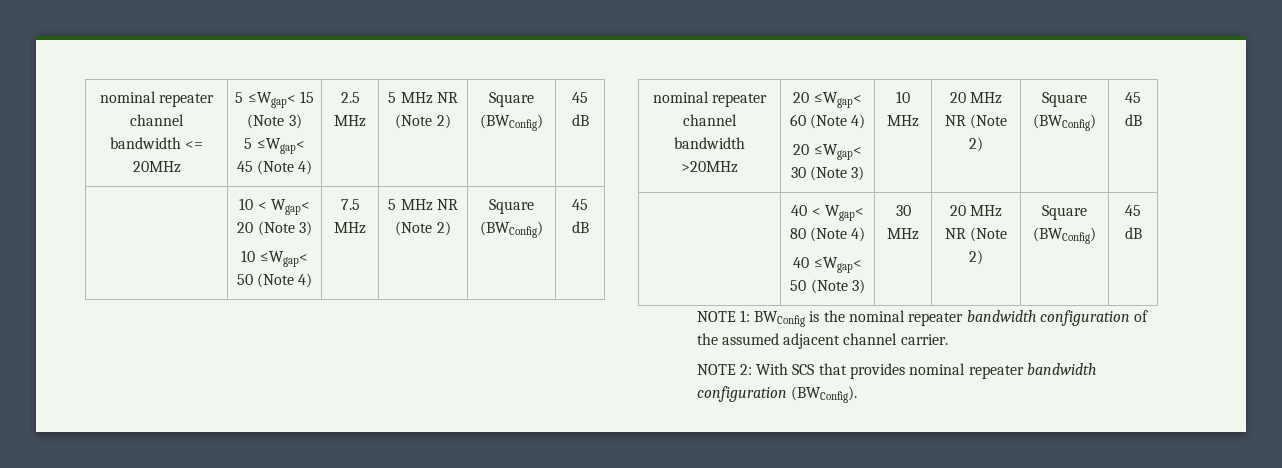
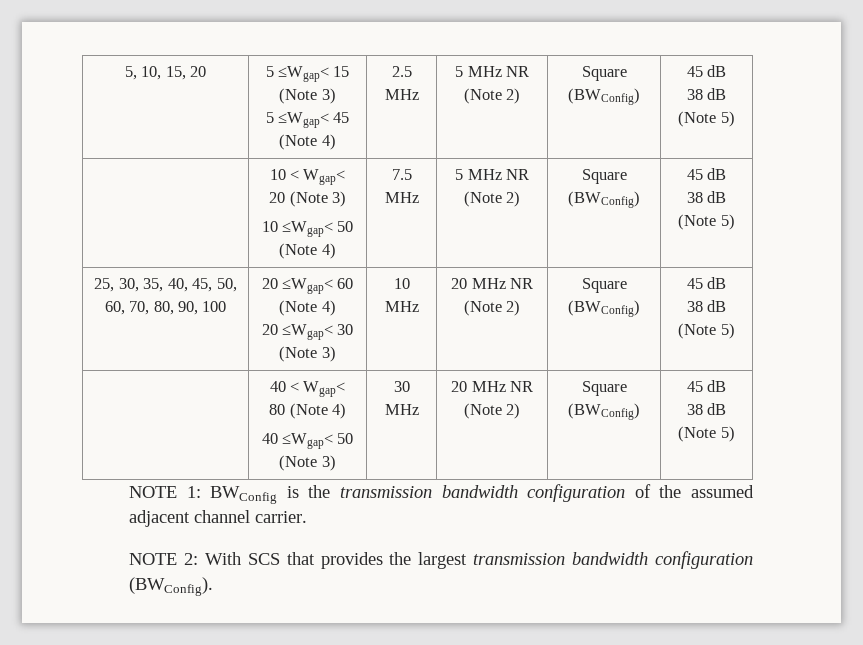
- nominal repeater channel bandwidth <= 20MHz | 5 ≤Wgap< 15 (Note 3)
+ 5, 10, 15, 20 | 5 ≤Wgap< 15 (Note 3)
  5 ≤Wgap< 45 (Note 4) | 2.5 MHz | 5 MHz NR (Note 2) | Square (BWConfig) | 45 dB
+ 38 dB (Note 5)
  | 10 < Wgap< 20 (Note 3)
  10 ≤Wgap< 50 (Note 4) | 7.5 MHz | 5 MHz NR (Note 2) | Square (BWConfig) | 45 dB
- nominal repeater channel bandwidth >20MHz | 20 ≤Wgap< 60 (Note 4)
+ 38 dB (Note 5)
+ 25, 30, 35, 40, 45, 50, 60, 70, 80, 90, 100 | 20 ≤Wgap< 60 (Note 4)
  20 ≤Wgap< 30 (Note 3) | 10 MHz | 20 MHz NR (Note 2) | Square (BWConfig) | 45 dB
+ 38 dB (Note 5)
  | 40 < Wgap< 80 (Note 4)
  40 ≤Wgap< 50 (Note 3) | 30 MHz | 20 MHz NR (Note 2) | Square (BWConfig) | 45 dB
+ 38 dB (Note 5)
- NOTE 1: BWConfig is the nominal repeater bandwidth configuration of the assumed adjacent channel carrier.
+ NOTE 1: BWConfig is the transmission bandwidth configuration of the assumed adjacent channel carrier.
- NOTE 2: With SCS that provides nominal repeater bandwidth configuration (BWConfig).
+ NOTE 2: With SCS that provides the largest transmission bandwidth configuration (BWConfig).

